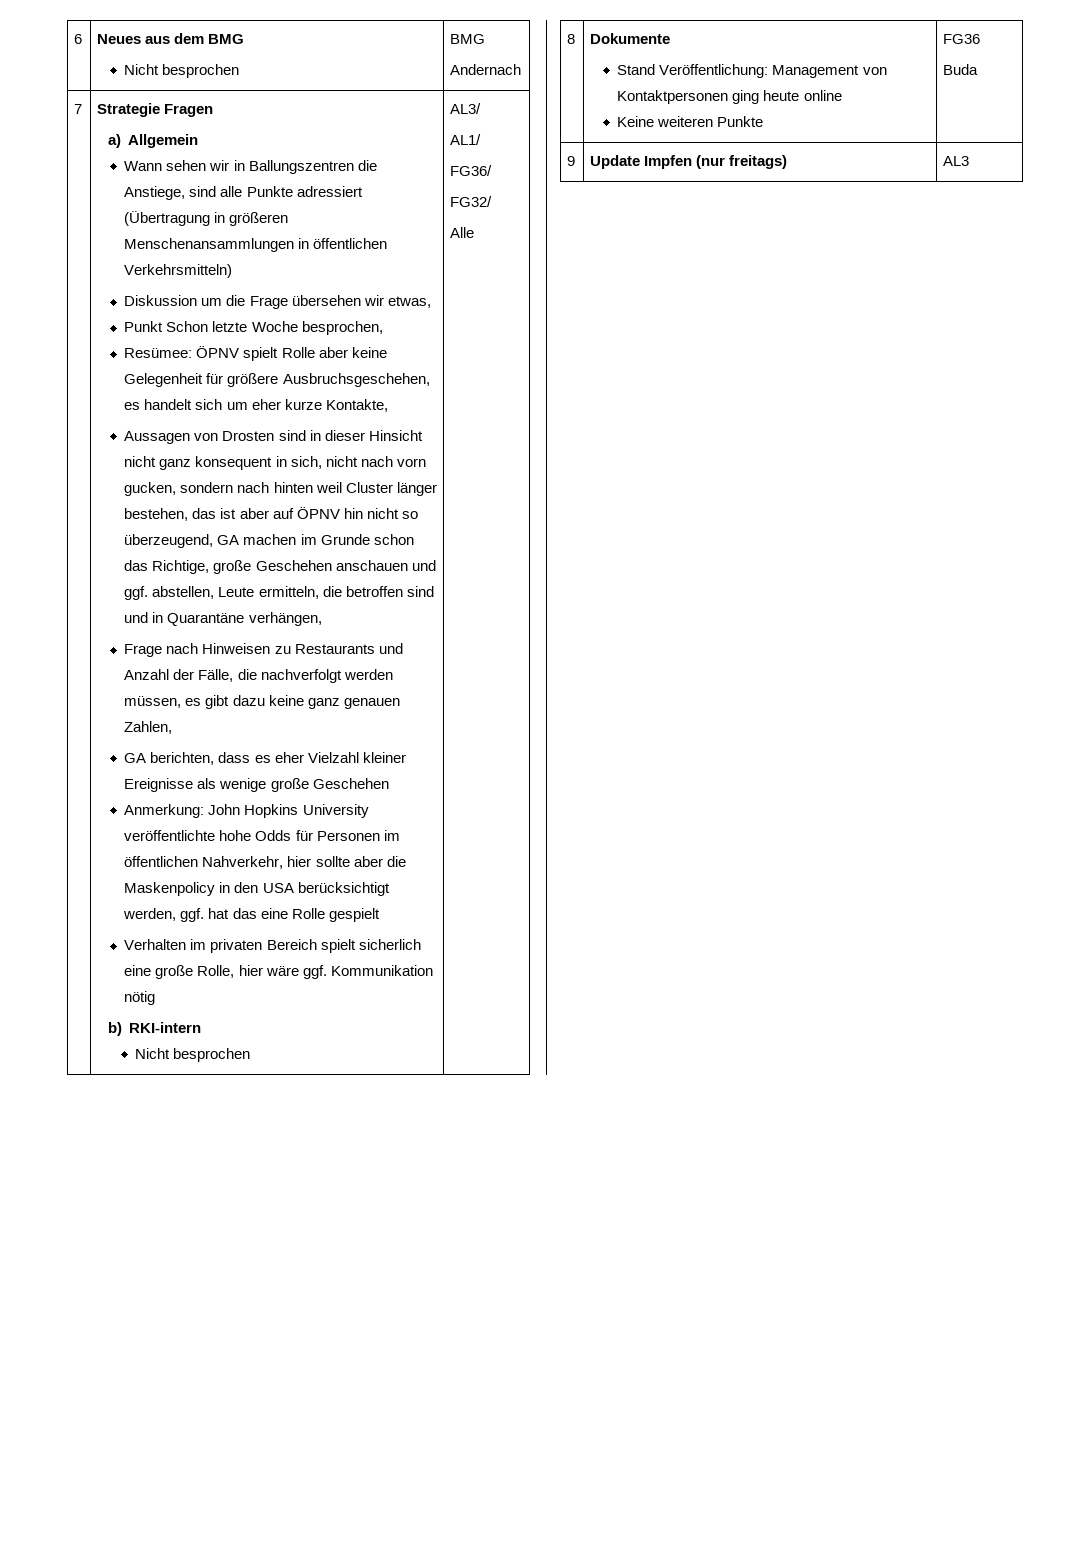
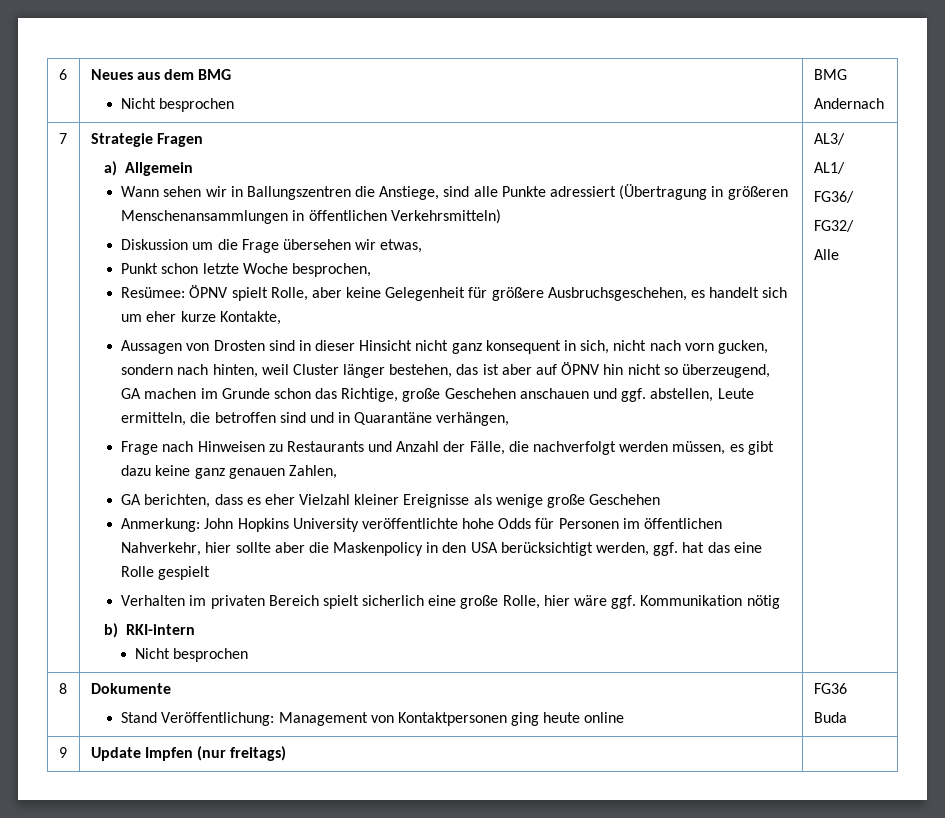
- Punkt Schon letzte Woche besprochen,
+ Punkt schon letzte Woche besprochen,
- Resümee: ÖPNV spielt Rolle aber keine Gelegenheit für größere Ausbruchsgeschehen, es handelt sich um eher kurze Kontakte,
+ Resümee: ÖPNV spielt Rolle, aber keine Gelegenheit für größere Ausbruchsgeschehen, es handelt sich um eher kurze Kontakte,
- Aussagen von Drosten sind in dieser Hinsicht nicht ganz konsequent in sich, nicht nach vorn gucken, sondern nach hinten weil Cluster länger bestehen, das ist aber auf ÖPNV hin nicht so überzeugend, GA machen im Grunde schon das Richtige, große Geschehen anschauen und ggf. abstellen, Leute ermitteln, die betroffen sind und in Quarantäne verhängen,
+ Aussagen von Drosten sind in dieser Hinsicht nicht ganz konsequent in sich, nicht nach vorn gucken, sondern nach hinten, weil Cluster länger bestehen, das ist aber auf ÖPNV hin nicht so überzeugend, GA machen im Grunde schon das Richtige, große Geschehen anschauen und ggf. abstellen, Leute ermitteln, die betroffen sind und in Quarantäne verhängen,
  8 | Dokumente
- Stand Veröffentlichung: Management von Kontaktpersonen ging heute online
- Keine weiteren Punkte | FG36
+ Stand Veröffentlichung: Management von Kontaktpersonen ging heute online | FG36
- 9 | Update Impfen (nur freitags) | AL3
+ 9 | Update Impfen (nur freitags) |

